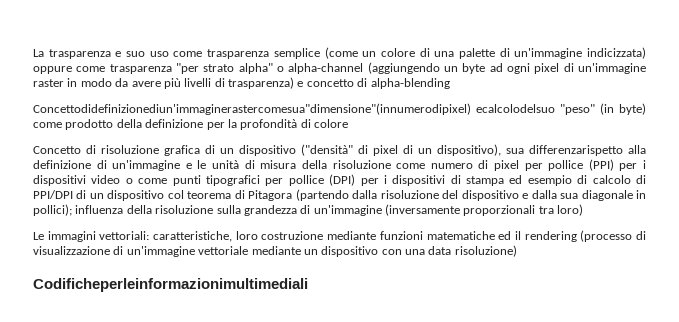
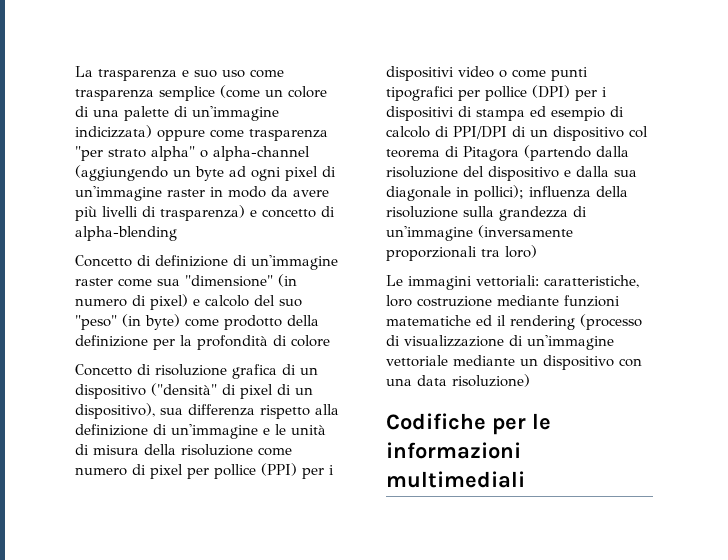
- Concettodidefinizionediun'immaginerastercomesua"dimensione"(innumerodipixel) ecalcolodelsuo "peso" (in byte) come prodotto della definizione per la profondità di colore
+ Concetto di definizione di un'immagine raster come sua "dimensione" (in numero di pixel) e calcolo del suo "peso" (in byte) come prodotto della definizione per la profondità di colore
- Concetto di risoluzione grafica di un dispositivo ("densità" di pixel di un dispositivo), sua differenzarispetto alla definizione di un'immagine e le unità di misura della risoluzione come numero di pixel per pollice (PPI) per i dispositivi video o come punti tipografici per pollice (DPI) per i dispositivi di stampa ed esempio di calcolo di PPI/DPI di un dispositivo col teorema di Pitagora (partendo dalla risoluzione del dispositivo e dalla sua diagonale in pollici);
+ Concetto di risoluzione grafica di un dispositivo ("densità" di pixel di un dispositivo), sua differenza rispetto alla definizione di un'immagine e le unità di misura della risoluzione come numero di pixel per pollice (PPI) per i dispositivi video o come punti tipografici per pollice (DPI) per i dispositivi di stampa ed esempio di calcolo di PPI/DPI di un dispositivo col teorema di Pitagora (partendo dalla risoluzione del dispositivo e dalla sua diagonale in pollici);
- Codificheperleinformazionimultimediali
+ Codifiche per le informazioni multimediali

